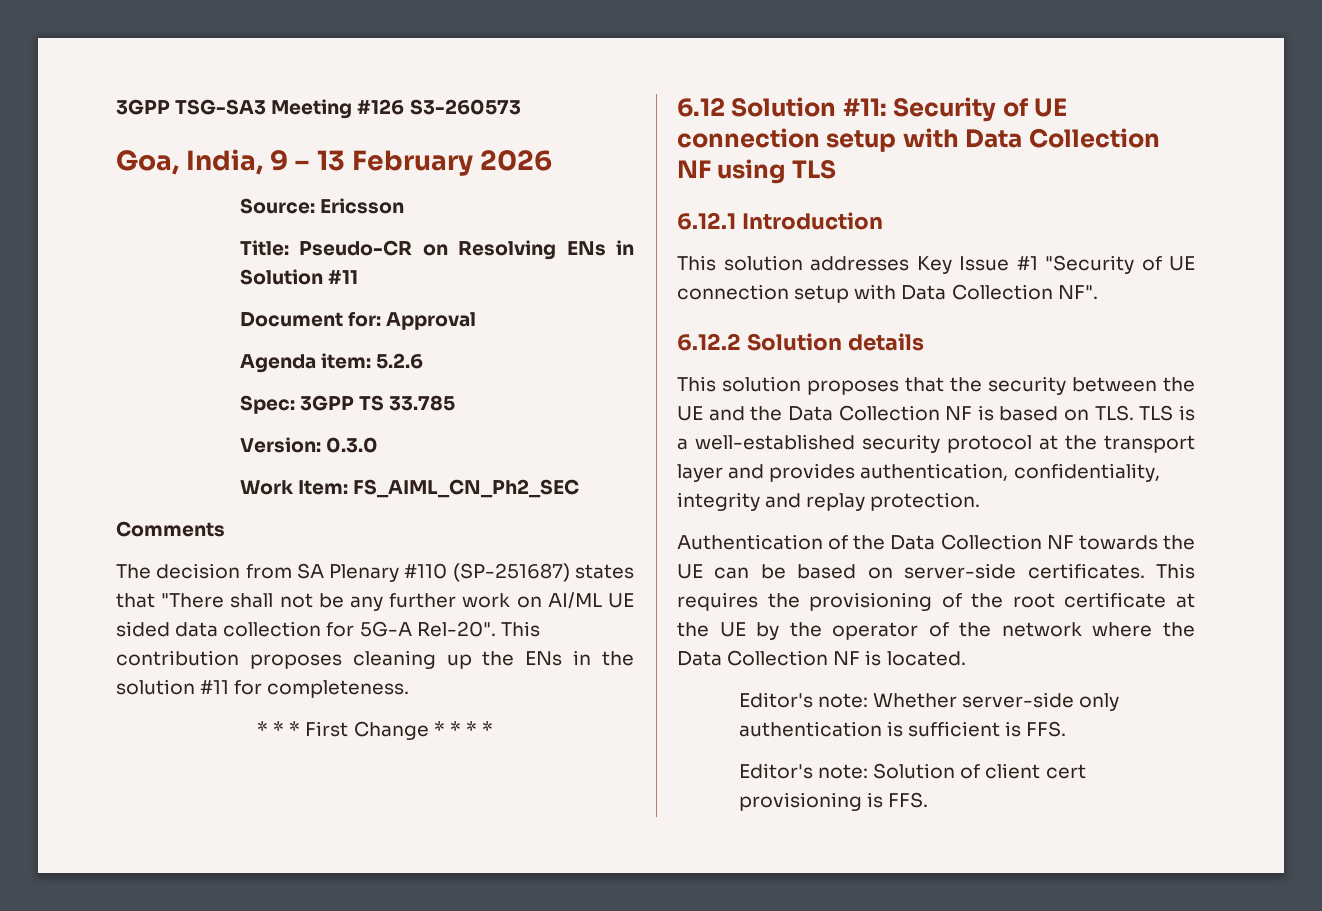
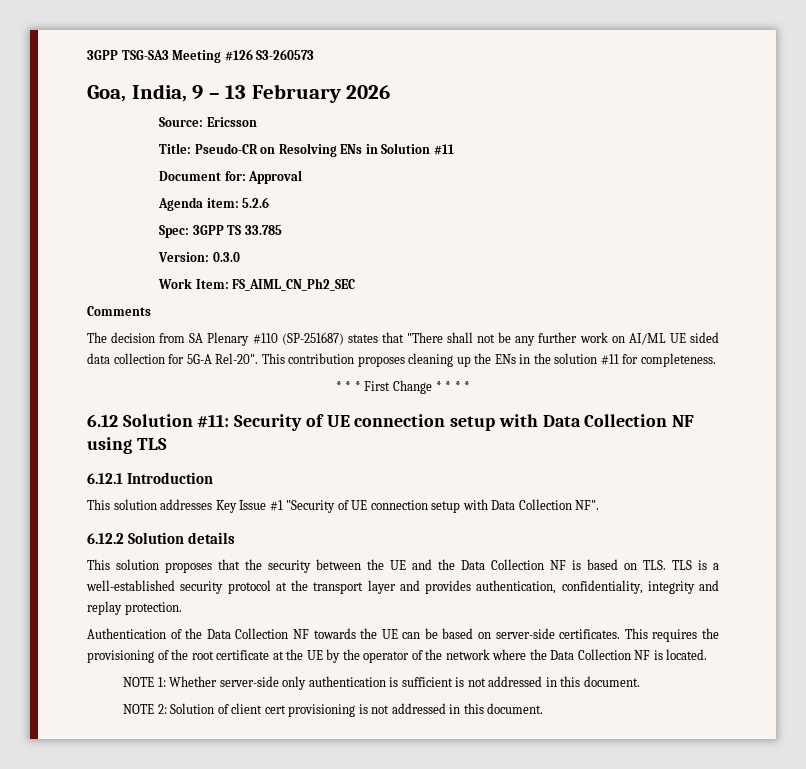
- Editor's note: Whether server-side only authentication is sufficient is FFS.
- Editor's note: Solution of client cert provisioning is FFS.
+ NOTE 1: Whether server-side only authentication is sufficient is not addressed in this document.
+ NOTE 2: Solution of client cert provisioning is not addressed in this document.

